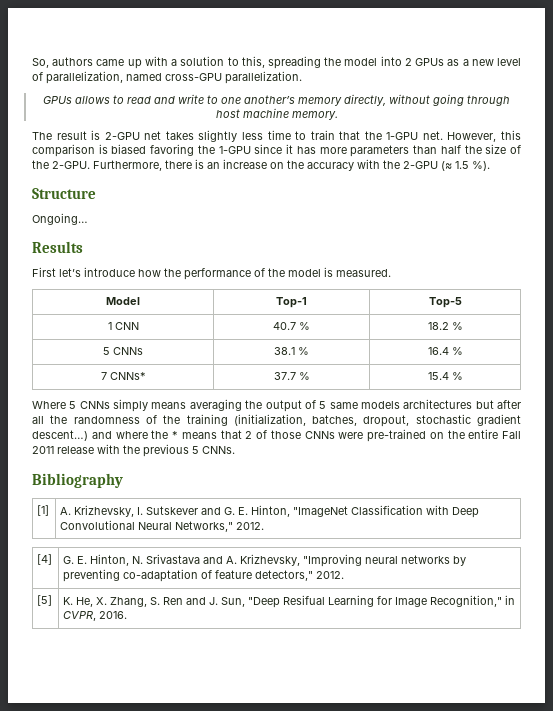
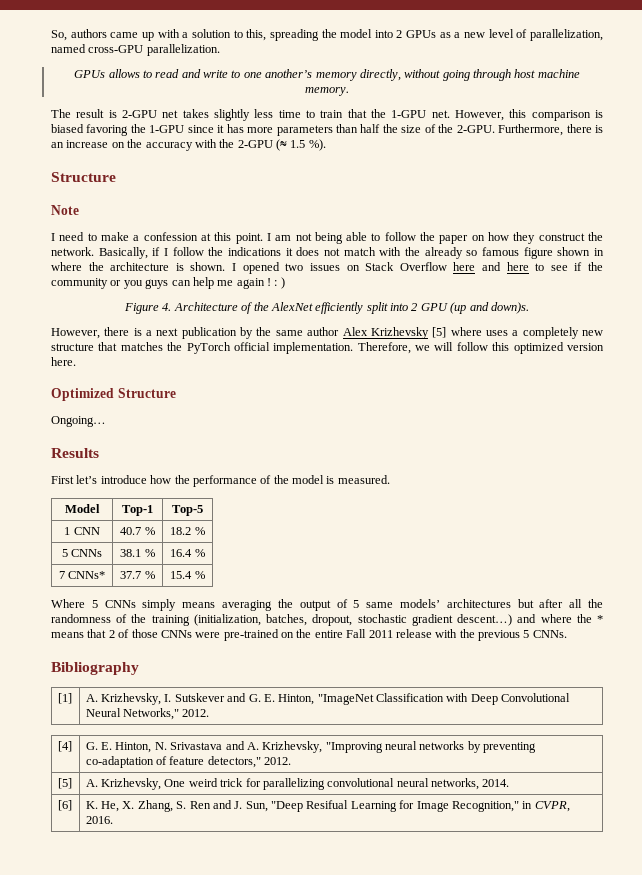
+ Note
+ I need to make a confession at this point. I am not being able to follow the paper on how they construct the network. Basically, if I follow the indications it does not match with the already so famous figure shown in where the architecture is shown. I opened two issues on Stack Overflow here and here to see if the community or you guys can help me again ! : )
+ Figure 4. Architecture of the AlexNet efficiently split into 2 GPU (up and down)s.
+ However, there is a next publication by the same author Alex Krizhevsky [5] where uses a completely new structure that matches the PyTorch official implementation. Therefore, we will follow this optimized version here.
+ Optimized Structure
- Where 5 CNNs simply means averaging the output of 5 same models architectures but after all the randomness of the training (initialization, batches, dropout, stochastic gradient descent…) and where the * means that 2 of those CNNs were pre-trained on the entire Fall 2011 release with the previous 5 CNNs.
+ Where 5 CNNs simply means averaging the output of 5 same models’ architectures but after all the randomness of the training (initialization, batches, dropout, stochastic gradient descent…) and where the * means that 2 of those CNNs were pre-trained on the entire Fall 2011 release with the previous 5 CNNs.
- [5] | K. He, X. Zhang, S. Ren and J. Sun, "Deep Resifual Learning for Image Recognition," in CVPR, 2016.
+ [5] | A. Krizhevsky, One weird trick for parallelizing convolutional neural networks, 2014.
+ [6] | K. He, X. Zhang, S. Ren and J. Sun, "Deep Resifual Learning for Image Recognition," in CVPR, 2016.

